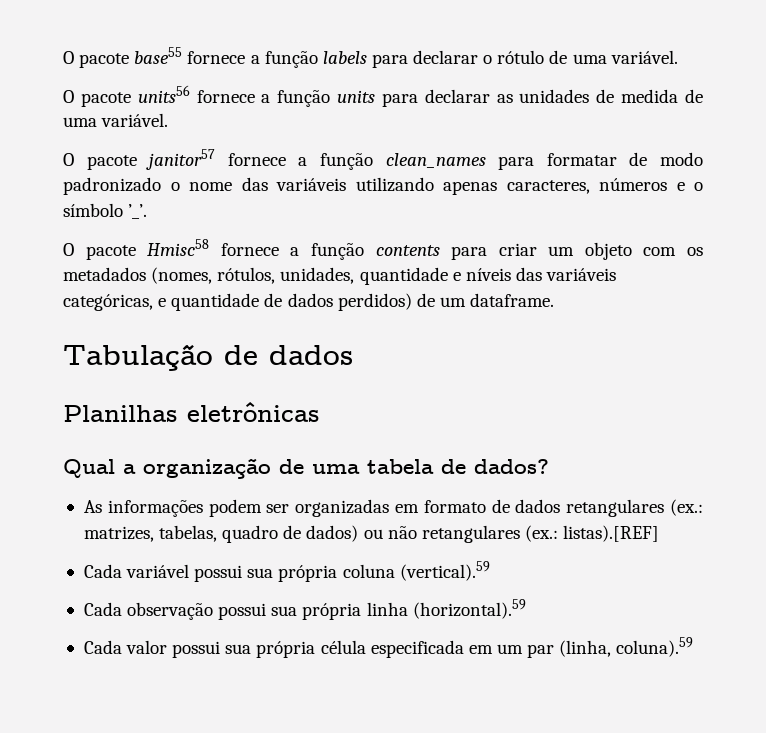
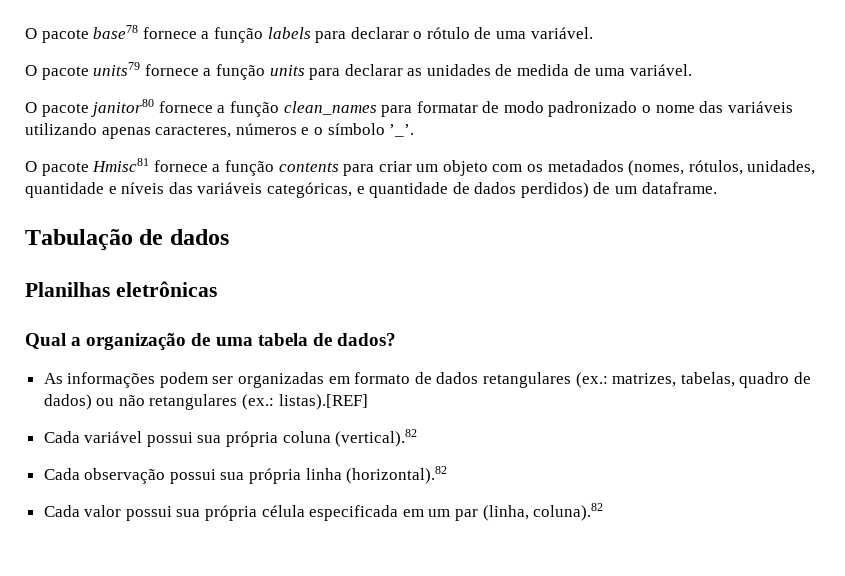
- O pacote base55 fornece a função labels para declarar o rótulo de uma variável.
+ O pacote base78 fornece a função labels para declarar o rótulo de uma variável.
- O pacote units56 fornece a função units para declarar as unidades de medida de uma variável.
+ O pacote units79 fornece a função units para declarar as unidades de medida de uma variável.
- O pacote janitor57 fornece a função clean_names para formatar de modo padronizado o nome das variáveis utilizando apenas caracteres, números e o símbolo ’_’.
+ O pacote janitor80 fornece a função clean_names para formatar de modo padronizado o nome das variáveis utilizando apenas caracteres, números e o símbolo ’_’.
- O pacote Hmisc58 fornece a função contents para criar um objeto com os metadados (nomes, rótulos, unidades, quantidade e níveis das variáveis categóricas, e quantidade de dados perdidos) de um dataframe.
+ O pacote Hmisc81 fornece a função contents para criar um objeto com os metadados (nomes, rótulos, unidades, quantidade e níveis das variáveis categóricas, e quantidade de dados perdidos) de um dataframe.
- Cada variável possui sua própria coluna (vertical).59
+ Cada variável possui sua própria coluna (vertical).82
- Cada observação possui sua própria linha (horizontal).59
+ Cada observação possui sua própria linha (horizontal).82
- Cada valor possui sua própria célula especificada em um par (linha, coluna).59
+ Cada valor possui sua própria célula especificada em um par (linha, coluna).82

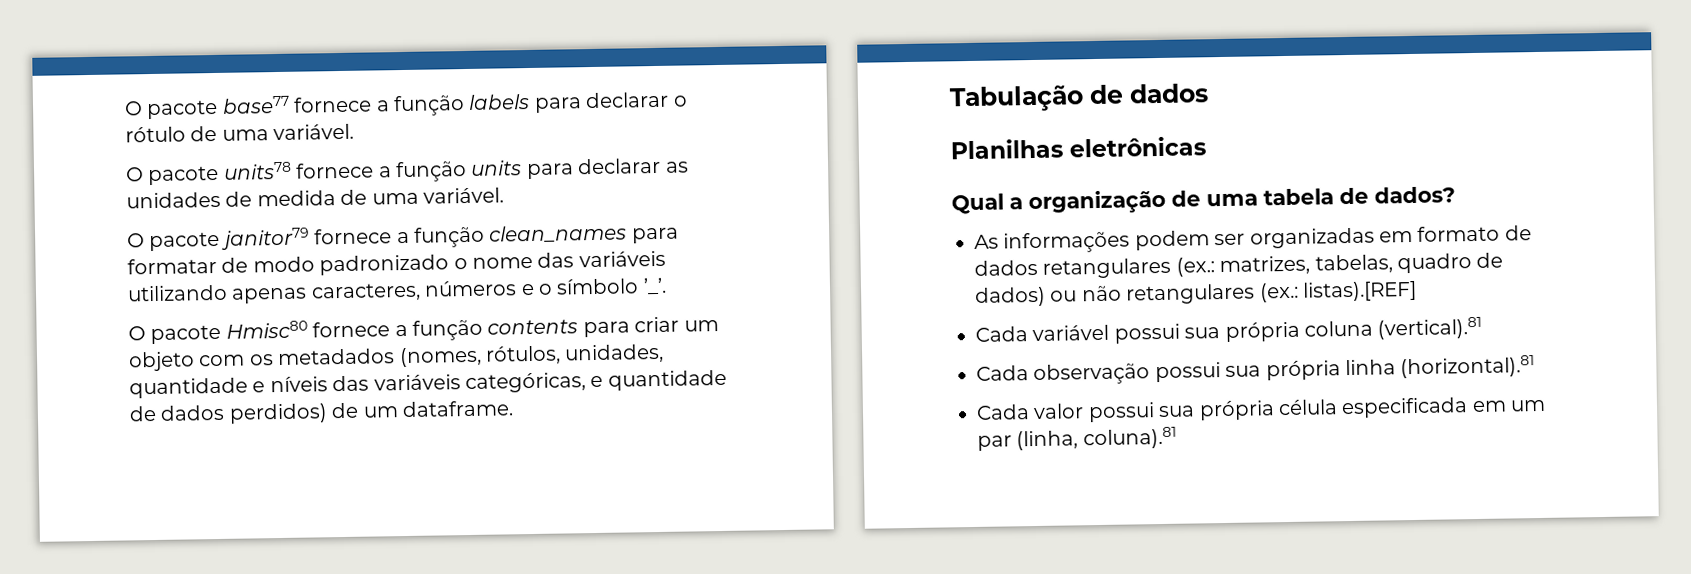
- O pacote base78 fornece a função labels para declarar o rótulo de uma variável.
+ O pacote base77 fornece a função labels para declarar o rótulo de uma variável.
- O pacote units79 fornece a função units para declarar as unidades de medida de uma variável.
+ O pacote units78 fornece a função units para declarar as unidades de medida de uma variável.
- O pacote janitor80 fornece a função clean_names para formatar de modo padronizado o nome das variáveis utilizando apenas caracteres, números e o símbolo ’_’.
+ O pacote janitor79 fornece a função clean_names para formatar de modo padronizado o nome das variáveis utilizando apenas caracteres, números e o símbolo ’_’.
- O pacote Hmisc81 fornece a função contents para criar um objeto com os metadados (nomes, rótulos, unidades, quantidade e níveis das variáveis categóricas, e quantidade de dados perdidos) de um dataframe.
+ O pacote Hmisc80 fornece a função contents para criar um objeto com os metadados (nomes, rótulos, unidades, quantidade e níveis das variáveis categóricas, e quantidade de dados perdidos) de um dataframe.
- Cada variável possui sua própria coluna (vertical).82
+ Cada variável possui sua própria coluna (vertical).81
- Cada observação possui sua própria linha (horizontal).82
+ Cada observação possui sua própria linha (horizontal).81
- Cada valor possui sua própria célula especificada em um par (linha, coluna).82
+ Cada valor possui sua própria célula especificada em um par (linha, coluna).81

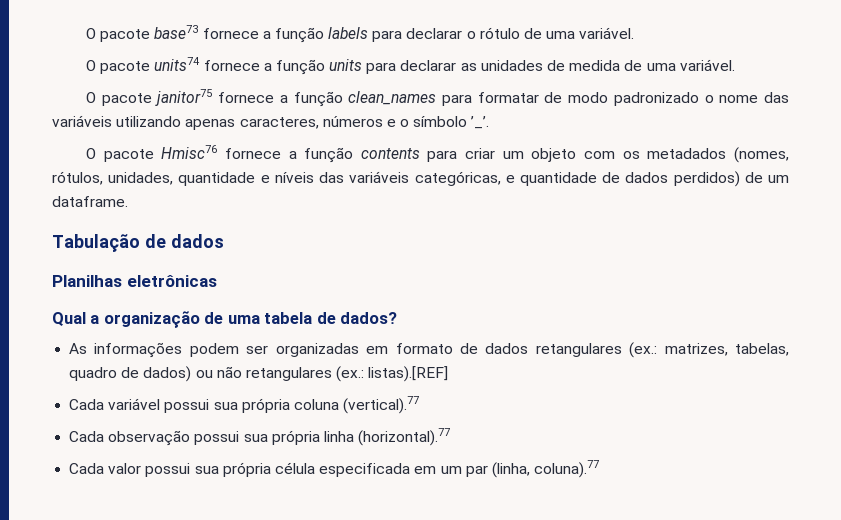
- O pacote base77 fornece a função labels para declarar o rótulo de uma variável.
+ O pacote base73 fornece a função labels para declarar o rótulo de uma variável.
- O pacote units78 fornece a função units para declarar as unidades de medida de uma variável.
+ O pacote units74 fornece a função units para declarar as unidades de medida de uma variável.
- O pacote janitor79 fornece a função clean_names para formatar de modo padronizado o nome das variáveis utilizando apenas caracteres, números e o símbolo ’_’.
+ O pacote janitor75 fornece a função clean_names para formatar de modo padronizado o nome das variáveis utilizando apenas caracteres, números e o símbolo ’_’.
- O pacote Hmisc80 fornece a função contents para criar um objeto com os metadados (nomes, rótulos, unidades, quantidade e níveis das variáveis categóricas, e quantidade de dados perdidos) de um dataframe.
+ O pacote Hmisc76 fornece a função contents para criar um objeto com os metadados (nomes, rótulos, unidades, quantidade e níveis das variáveis categóricas, e quantidade de dados perdidos) de um dataframe.
- Cada variável possui sua própria coluna (vertical).81
+ Cada variável possui sua própria coluna (vertical).77
- Cada observação possui sua própria linha (horizontal).81
+ Cada observação possui sua própria linha (horizontal).77
- Cada valor possui sua própria célula especificada em um par (linha, coluna).81
+ Cada valor possui sua própria célula especificada em um par (linha, coluna).77

